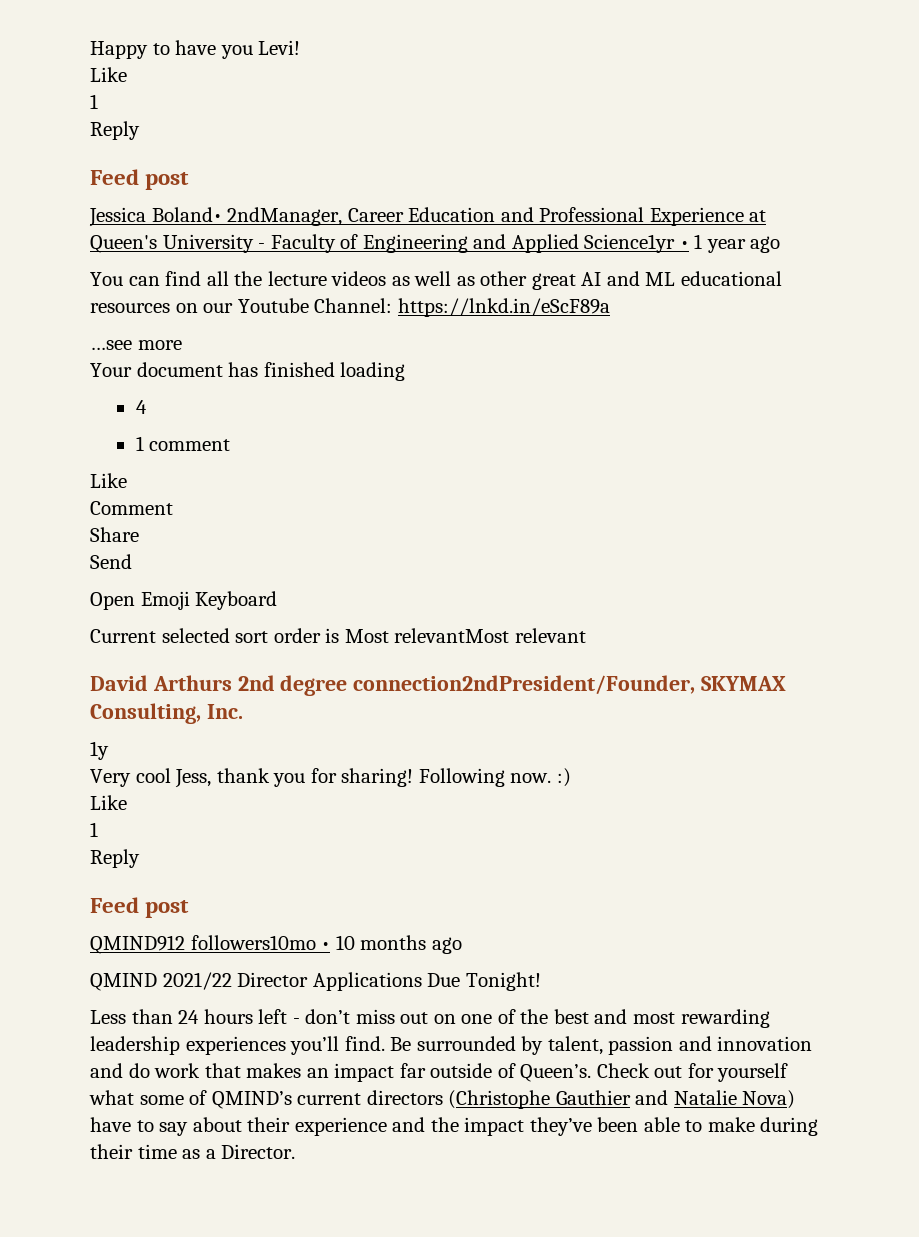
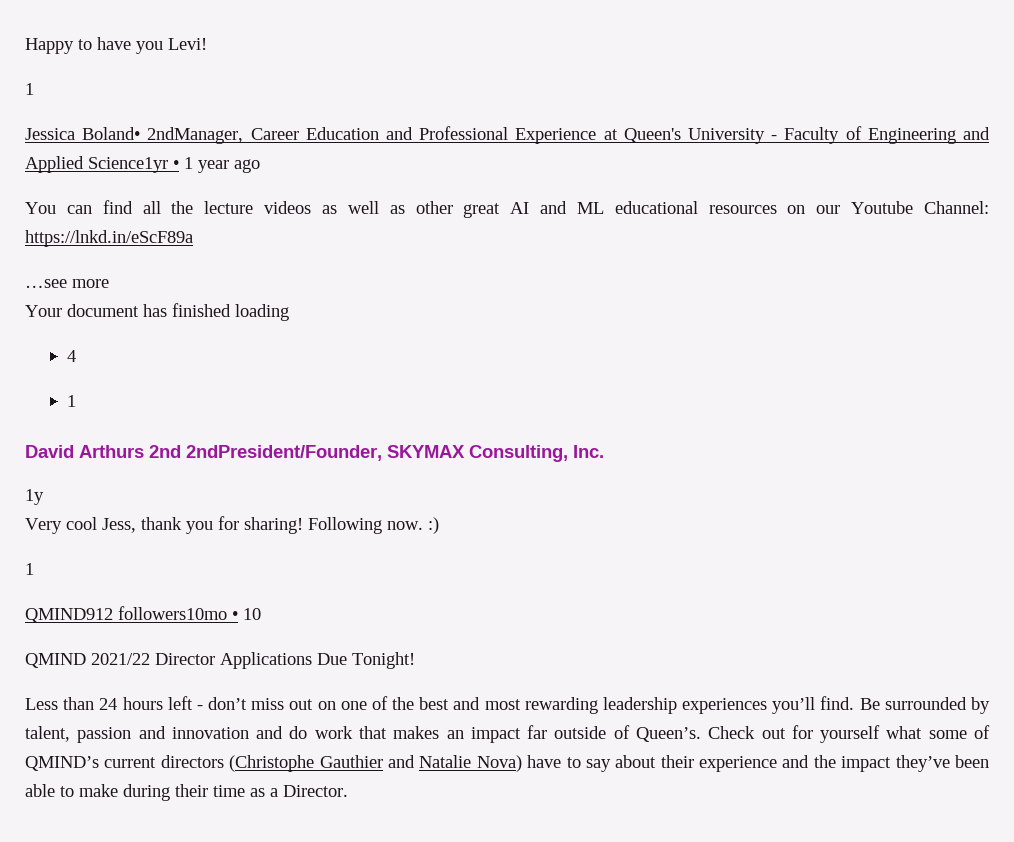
  Happy to have you Levi!
- Like
  1
- Reply
- Feed post
  4
- 1 comment
- Like
- Comment
- Share
- Send
- Open Emoji Keyboard
- Current selected sort order is Most relevantMost relevant
+ 1
- David Arthurs 2nd degree connection2ndPresident/Founder, SKYMAX Consulting, Inc.
+ David Arthurs 2nd 2ndPresident/Founder, SKYMAX Consulting, Inc.
  Following now. :)
- Like
  1
- Reply
- Feed post
- QMIND912 followers10mo • 10 months ago
+ QMIND912 followers10mo • 10

